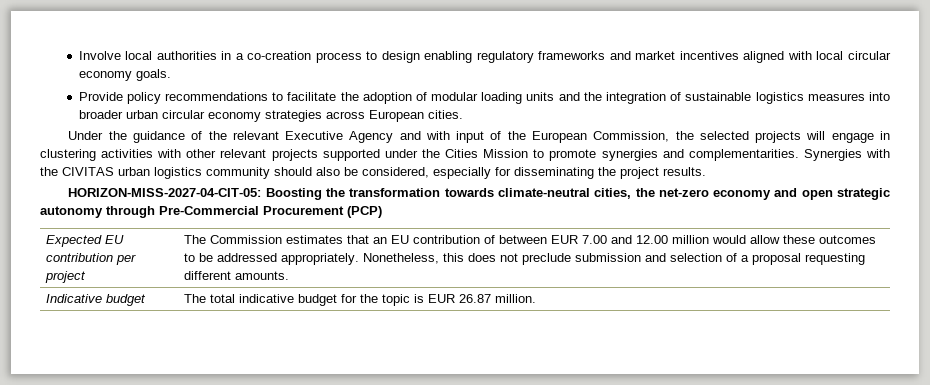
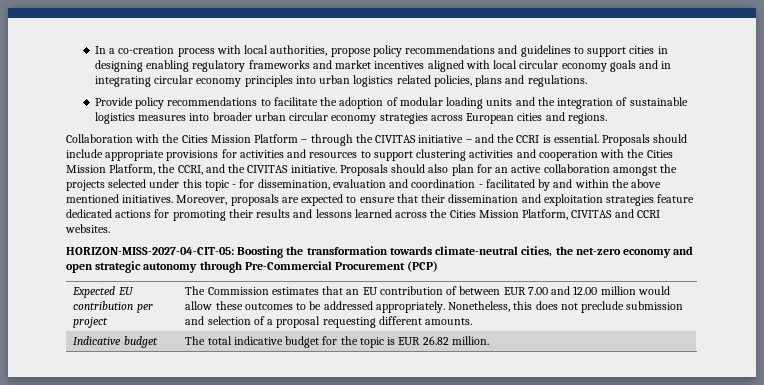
- Involve local authorities in a co-creation process to design enabling regulatory frameworks and market incentives aligned with local circular economy goals.
+ In a co-creation process with local authorities, propose policy recommendations and guidelines to support cities in designing enabling regulatory frameworks and market incentives aligned with local circular economy goals and in integrating circular economy principles into urban logistics related policies, plans and regulations.
- Provide policy recommendations to facilitate the adoption of modular loading units and the integration of sustainable logistics measures into broader urban circular economy strategies across European cities.
- Under the guidance of the relevant Executive Agency and with input of the European Commission, the selected projects will engage in clustering activities with other relevant projects supported under the Cities Mission to promote synergies and complementarities. Synergies with the CIVITAS urban logistics community should also be considered, especially for disseminating the project results.
+ Provide policy recommendations to facilitate the adoption of modular loading units and the integration of sustainable logistics measures into broader urban circular economy strategies across European cities and regions.
+ Collaboration with the Cities Mission Platform – through the CIVITAS initiative – and the CCRI is essential. Proposals should include appropriate provisions for activities and resources to support clustering activities and cooperation with the Cities Mission Platform, the CCRI, and the CIVITAS initiative. Proposals should also plan for an active collaboration amongst the projects selected under this topic - for dissemination, evaluation and coordination - facilitated by and within the above mentioned initiatives. Moreover, proposals are expected to ensure that their dissemination and exploitation strategies feature dedicated actions for promoting their results and lessons learned across the Cities Mission Platform, CIVITAS and CCRI websites.
- Indicative budget | The total indicative budget for the topic is EUR 26.87 million.
+ Indicative budget | The total indicative budget for the topic is EUR 26.82 million.

